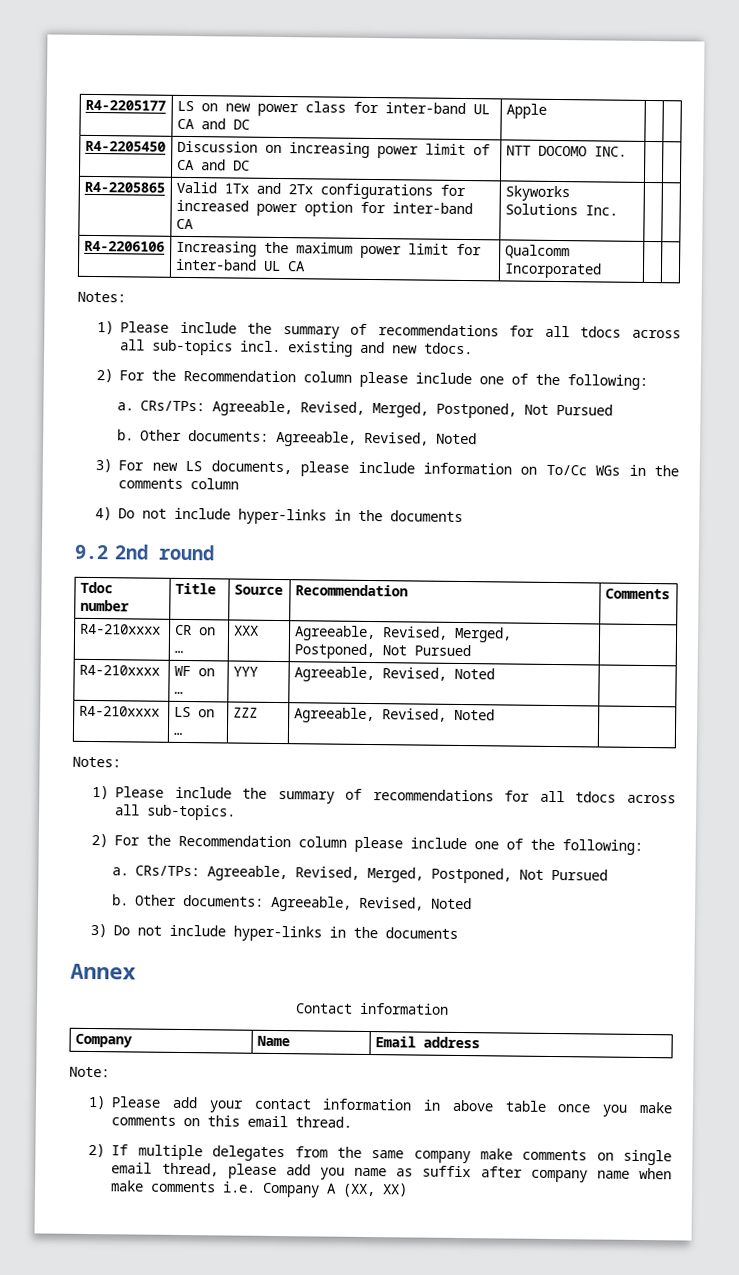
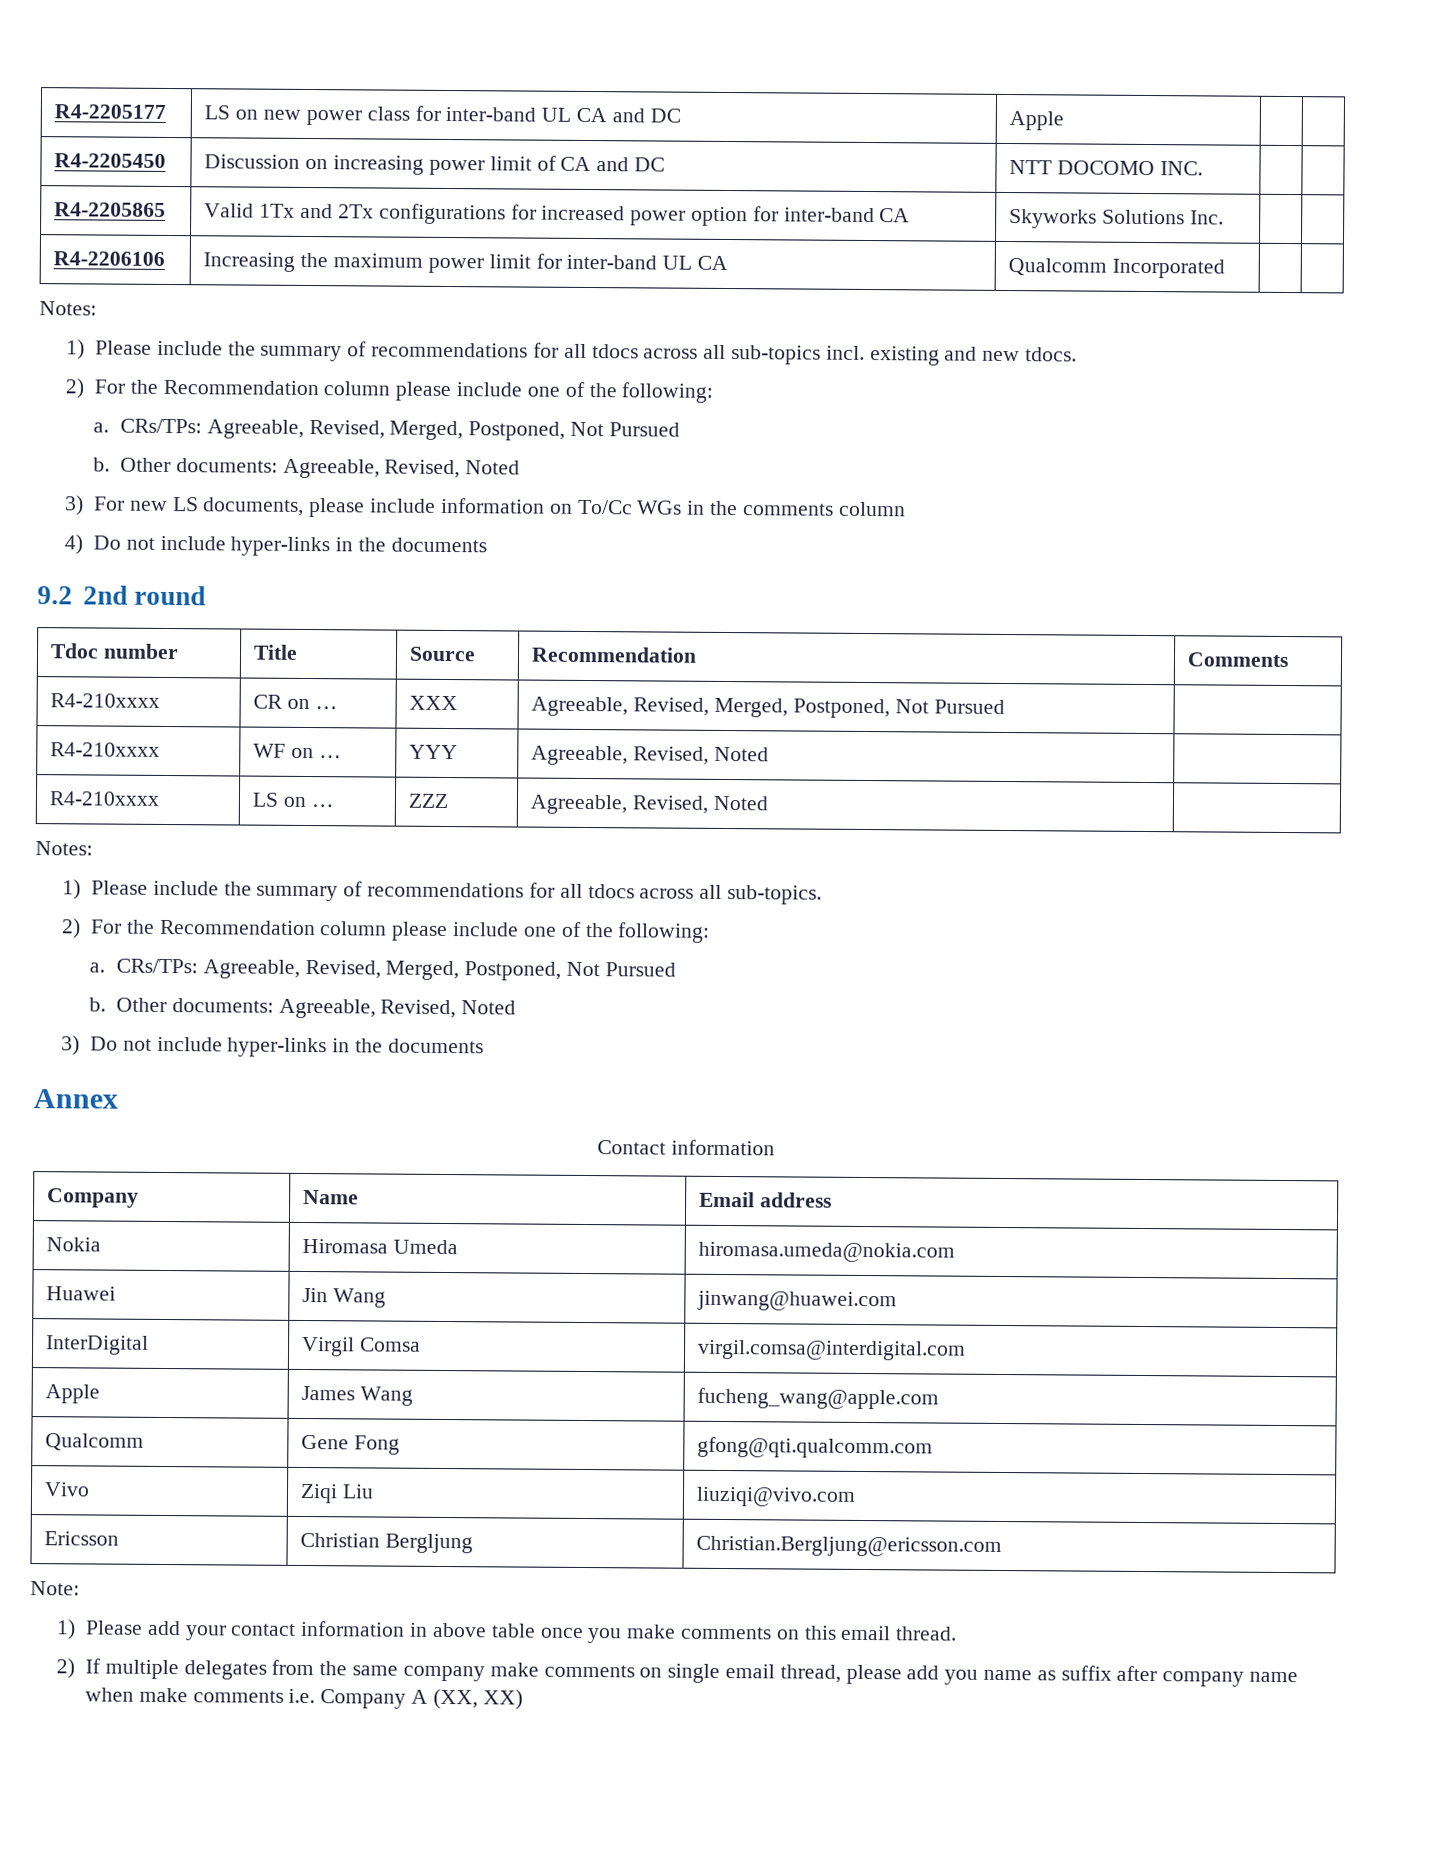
+ Nokia | Hiromasa Umeda | hiromasa.umeda@nokia.com
+ Huawei | Jin Wang | jinwang@huawei.com
+ InterDigital | Virgil Comsa | virgil.comsa@interdigital.com
+ Apple | James Wang | fucheng_wang@apple.com
+ Qualcomm | Gene Fong | gfong@qti.qualcomm.com
+ Vivo | Ziqi Liu | liuziqi@vivo.com
+ Ericsson | Christian Bergljung | Christian.Bergljung@ericsson.com

